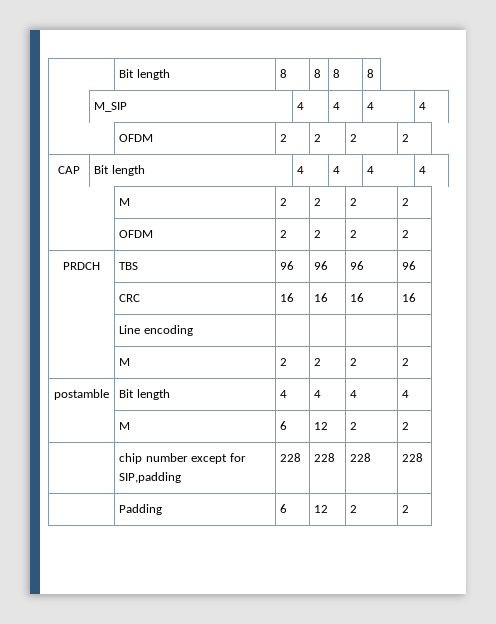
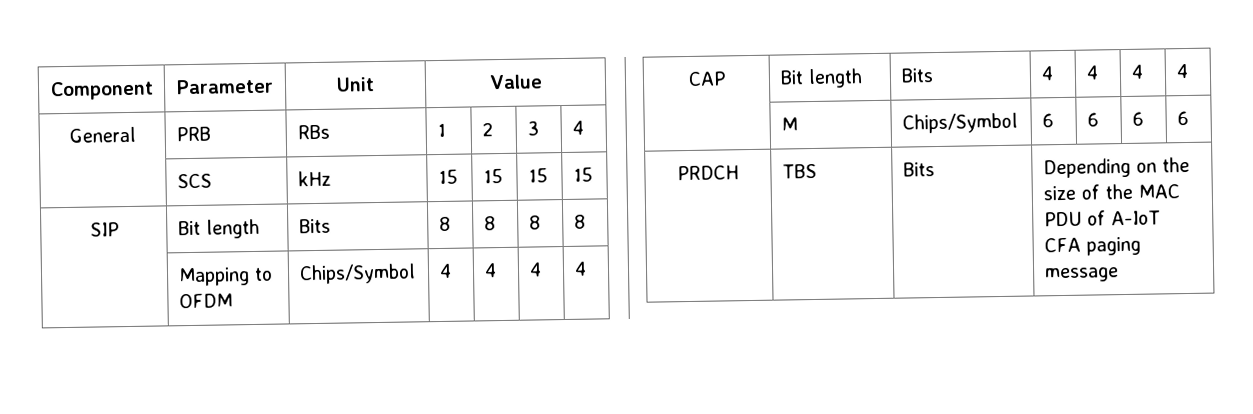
- | Bit length | 8 | 8 | 8 | 8
+ Component | Parameter | Unit | Value
+ General | PRB | RBs | 1 | 2 | 3 | 4
+ | SCS | kHz | 15 | 15 | 15 | 15
+ SIP | Bit length | Bits | 8 | 8 | 8 | 8
- | M_SIP | 4 | 4 | 4 | 4
- | OFDM | 2 | 2 | 2 | 2
+ | Mapping to OFDM | Chips/Symbol | 4 | 4 | 4 | 4
- CAP | Bit length | 4 | 4 | 4 | 4
- | M | 2 | 2 | 2 | 2
- | OFDM | 2 | 2 | 2 | 2
- PRDCH | TBS | 96 | 96 | 96 | 96
- | CRC | 16 | 16 | 16 | 16
- | Line encoding | | | |
- | M | 2 | 2 | 2 | 2
- postamble | Bit length | 4 | 4 | 4 | 4
- | M | 6 | 12 | 2 | 2
- | chip number except for SIP,padding | 228 | 228 | 228 | 228
- | Padding | 6 | 12 | 2 | 2
+ CAP | Bit length | Bits | 4 | 4 | 4 | 4
+ | M | Chips/Symbol | 6 | 6 | 6 | 6
+ PRDCH | TBS | Bits | Depending on the size of the MAC PDU of A-IoT CFA paging message

